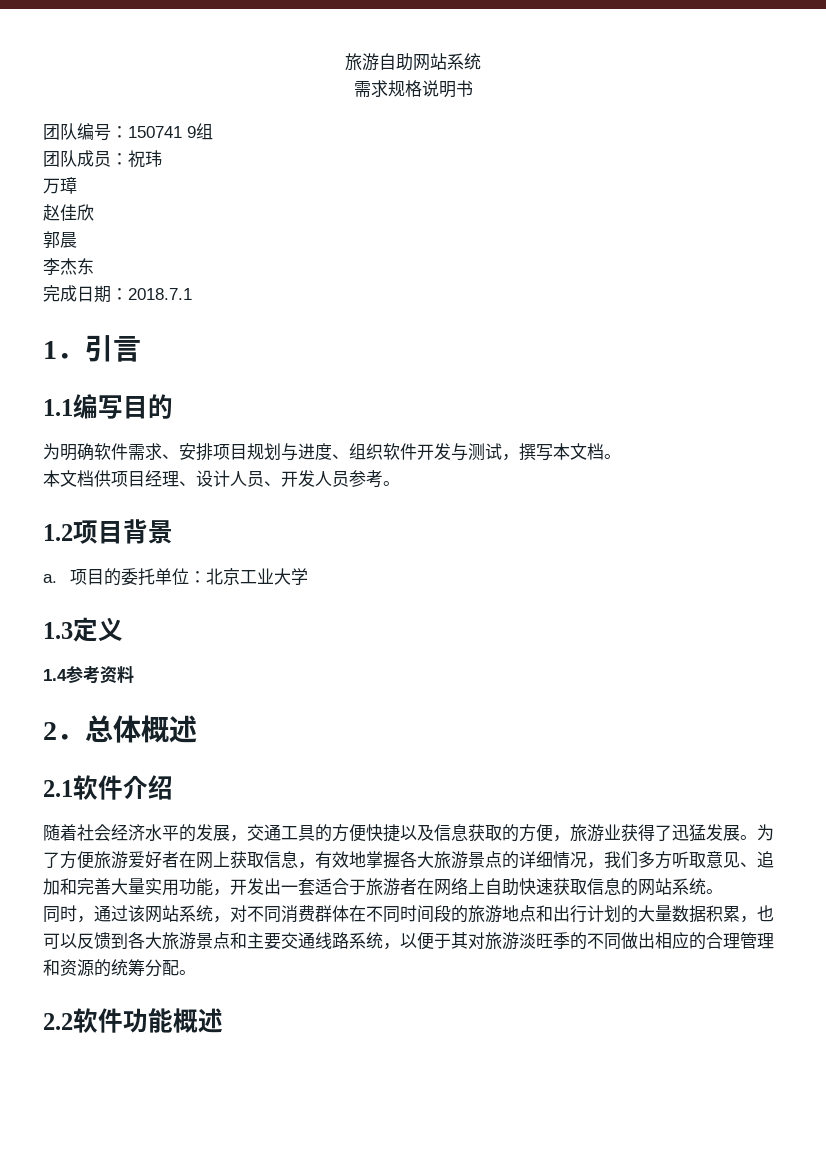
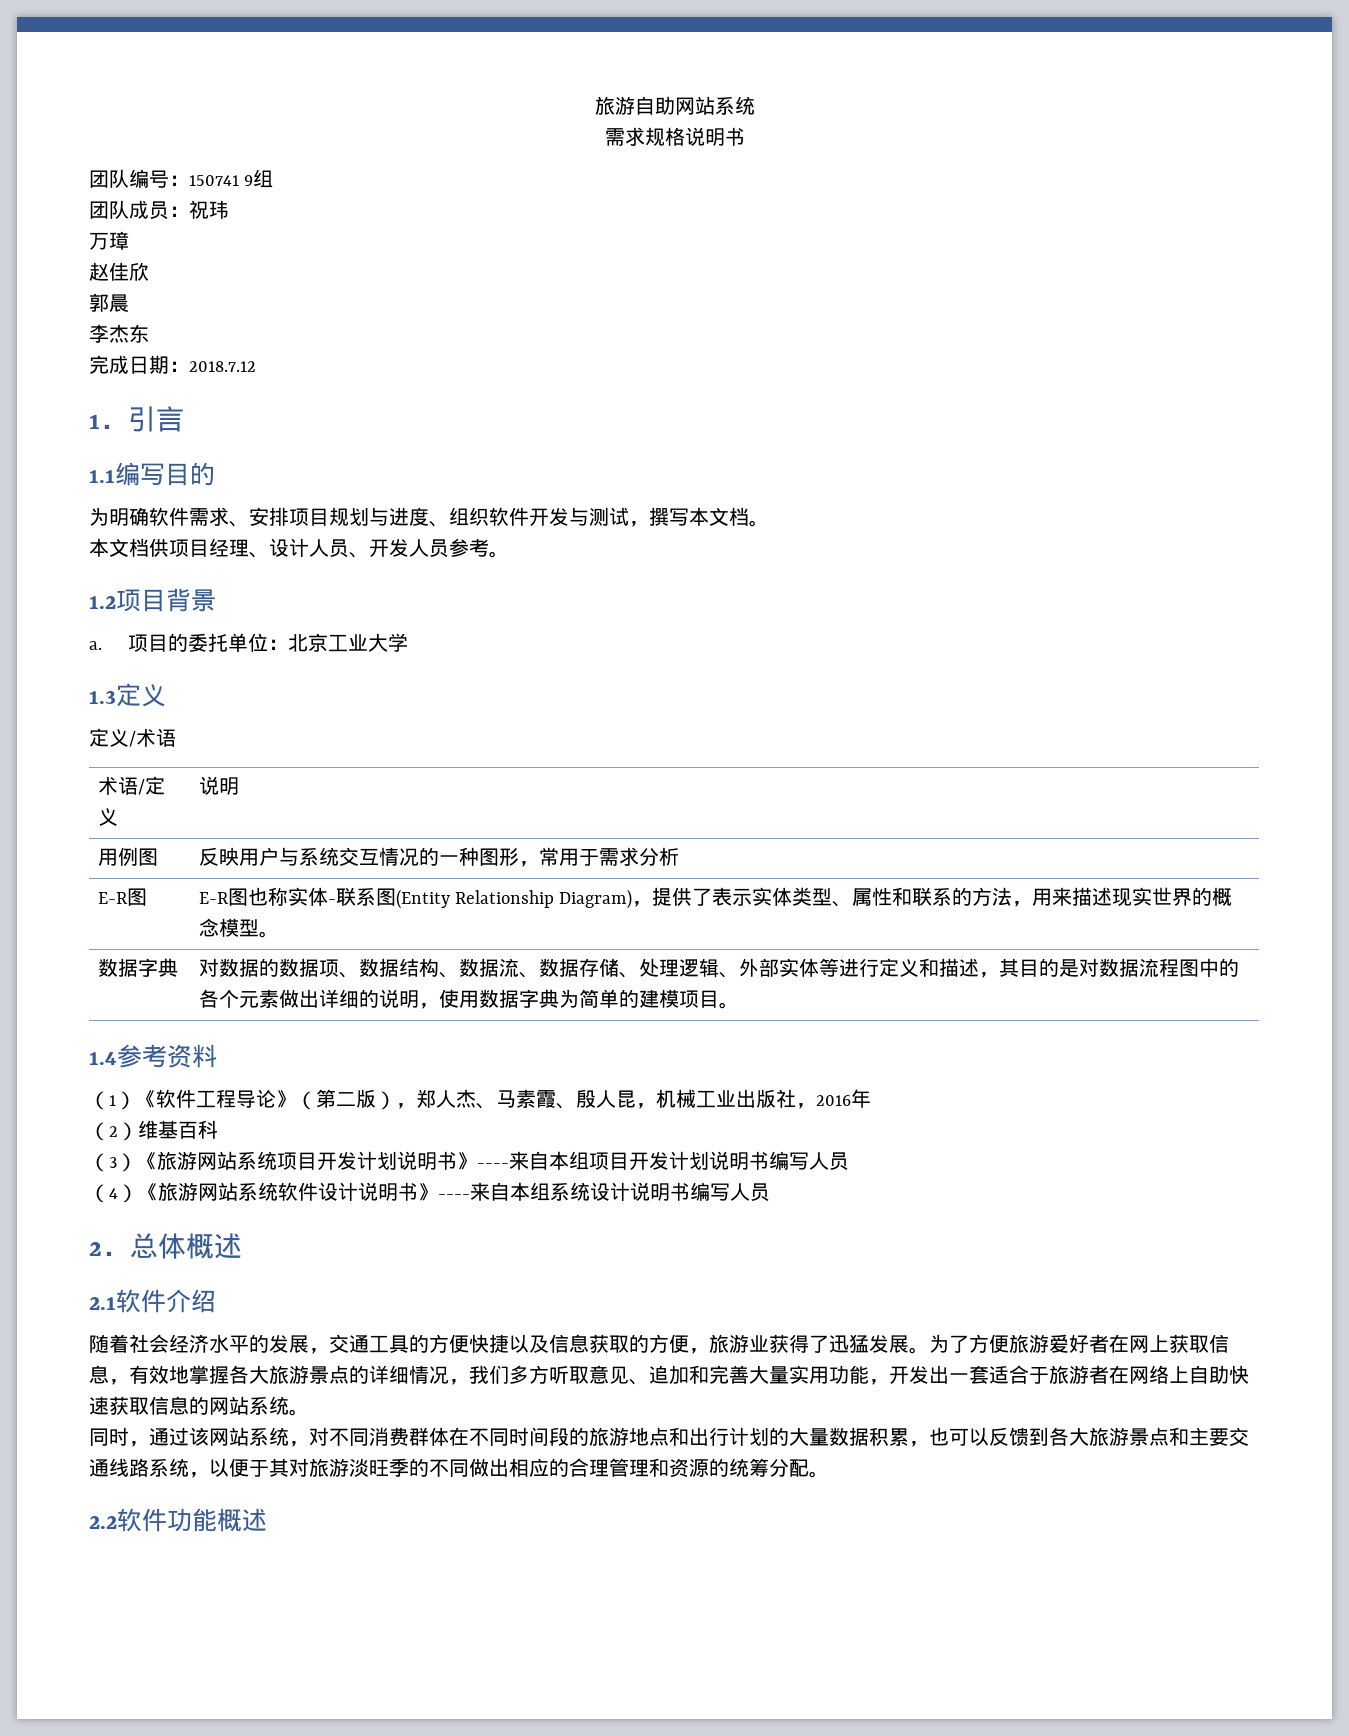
- 完成日期：2018.7.1
+ 完成日期：2018.7.12
+ 定义/术语
+ 术语/定义 | 说明
+ 用例图 | 反映用户与系统交互情况的一种图形，常用于需求分析
+ E-R图 | E-R图也称实体-联系图(Entity Relationship Diagram)，提供了表示实体类型、属性和联系的方法，用来描述现实世界的概念模型。
+ 数据字典 | 对数据的数据项、数据结构、数据流、数据存储、处理逻辑、外部实体等进行定义和描述，其目的是对数据流程图中的各个元素做出详细的说明，使用数据字典为简单的建模项目。
  1.4参考资料
+ （1）《软件工程导论》（第二版），郑人杰、马素霞、殷人昆，机械工业出版社，2016年
+ （2）维基百科
+ （3）《旅游网站系统项目开发计划说明书》----来自本组项目开发计划说明书编写人员
+ （4）《旅游网站系统软件设计说明书》----来自本组系统设计说明书编写人员

